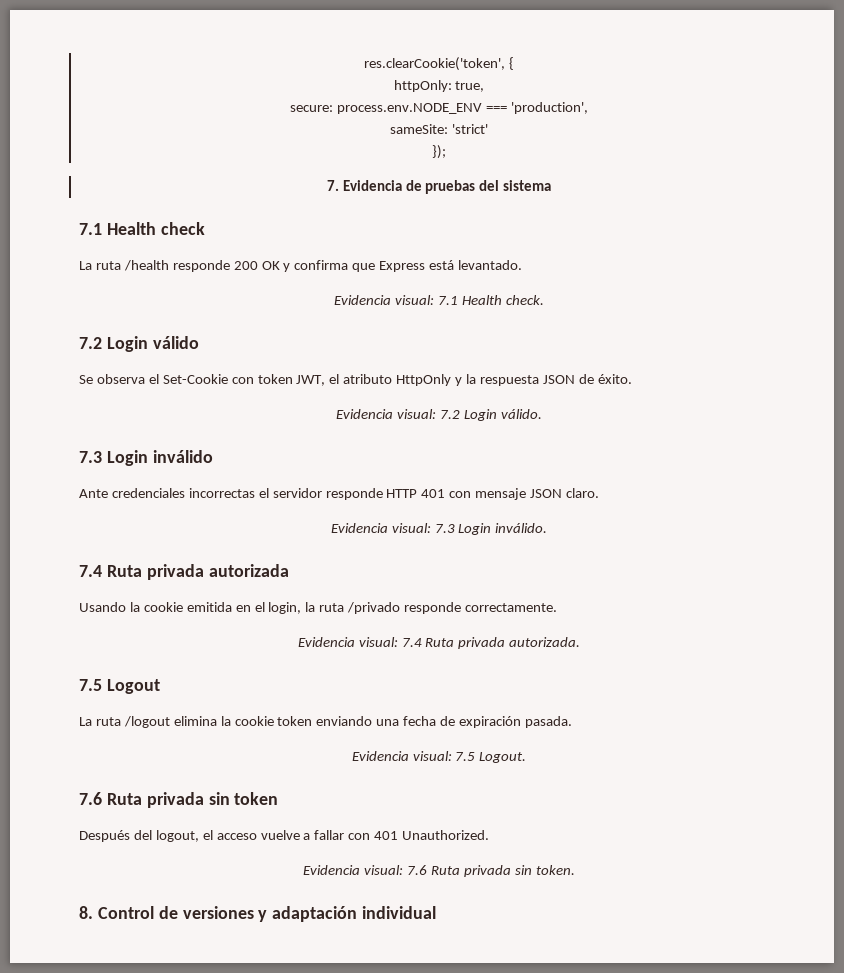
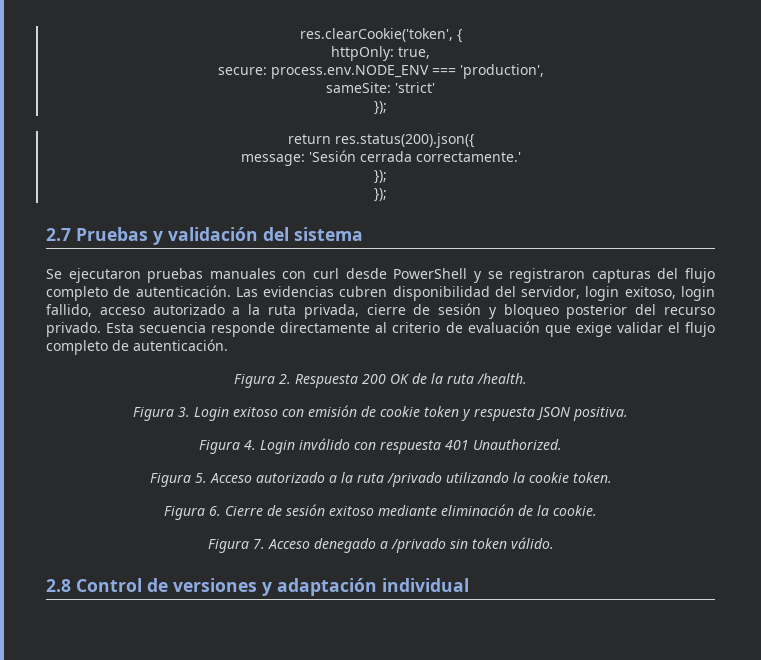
- 7. Evidencia de pruebas del sistema
- 7.1 Health check
- La ruta /health responde 200 OK y confirma que Express está levantado.
- Evidencia visual: 7.1 Health check.
- 7.2 Login válido
- Se observa el Set-Cookie con token JWT, el atributo HttpOnly y la respuesta JSON de éxito.
- Evidencia visual: 7.2 Login válido.
- 7.3 Login inválido
- Ante credenciales incorrectas el servidor responde HTTP 401 con mensaje JSON claro.
- Evidencia visual: 7.3 Login inválido.
- 7.4 Ruta privada autorizada
- Usando la cookie emitida en el login, la ruta /privado responde correctamente.
- Evidencia visual: 7.4 Ruta privada autorizada.
- 7.5 Logout
- La ruta /logout elimina la cookie token enviando una fecha de expiración pasada.
- Evidencia visual: 7.5 Logout.
- 7.6 Ruta privada sin token
- Después del logout, el acceso vuelve a fallar con 401 Unauthorized.
- Evidencia visual: 7.6 Ruta privada sin token.
- 8. Control de versiones y adaptación individual
+ return res.status(200).json({
+ message: 'Sesión cerrada correctamente.'
+ });
+ });
+ 2.7 Pruebas y validación del sistema
+ Se ejecutaron pruebas manuales con curl desde PowerShell y se registraron capturas del flujo completo de autenticación. Las evidencias cubren disponibilidad del servidor, login exitoso, login fallido, acceso autorizado a la ruta privada, cierre de sesión y bloqueo posterior del recurso privado. Esta secuencia responde directamente al criterio de evaluación que exige validar el flujo completo de autenticación.
+ Figura 2. Respuesta 200 OK de la ruta /health.
+ Figura 3. Login exitoso con emisión de cookie token y respuesta JSON positiva.
+ Figura 4. Login inválido con respuesta 401 Unauthorized.
+ Figura 5. Acceso autorizado a la ruta /privado utilizando la cookie token.
+ Figura 6. Cierre de sesión exitoso mediante eliminación de la cookie.
+ Figura 7. Acceso denegado a /privado sin token válido.
+ 2.8 Control de versiones y adaptación individual

